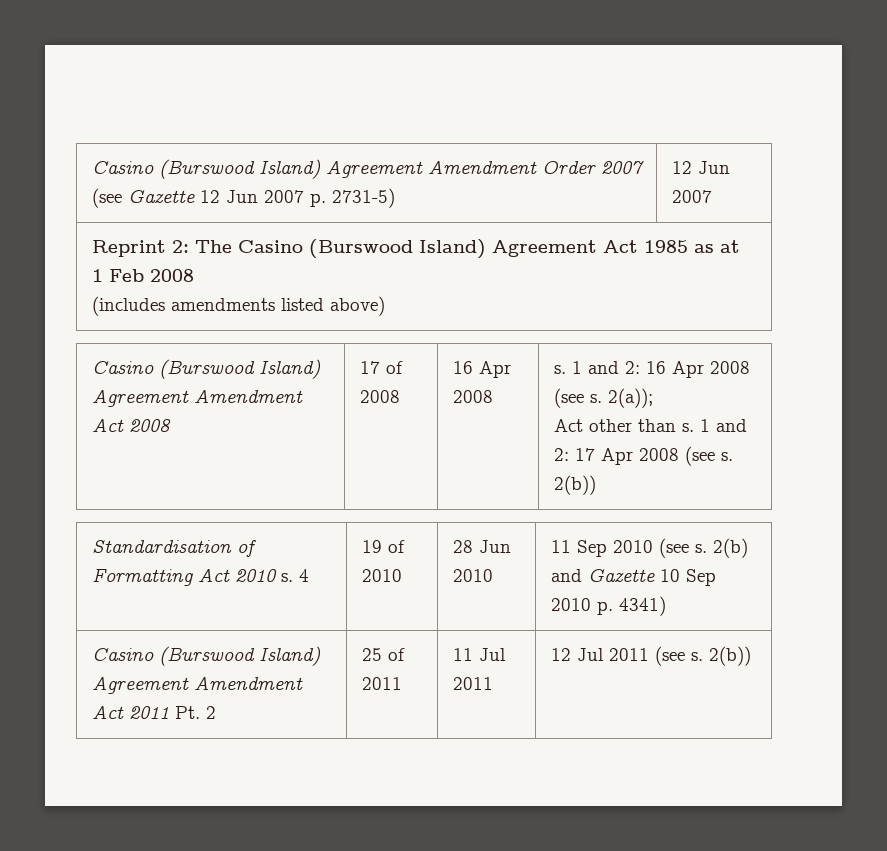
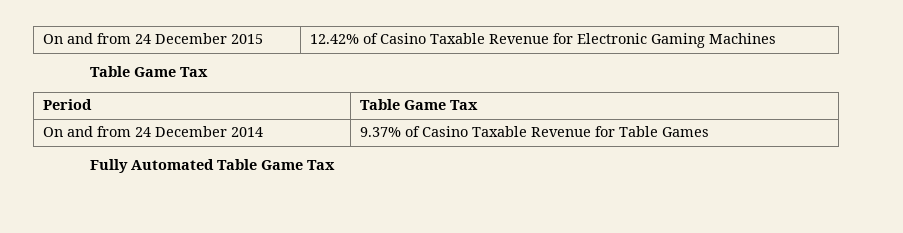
- Casino (Burswood Island) Agreement Amendment Order 2007 (see Gazette 12 Jun 2007 p. 2731-5) | 12 Jun 2007
- Reprint 2: The Casino (Burswood Island) Agreement Act 1985 as at 1 Feb 2008
- (includes amendments listed above)
- Casino (Burswood Island) Agreement Amendment Act 2008 | 17 of 2008 | 16 Apr 2008 | s. 1 and 2: 16 Apr 2008 (see s. 2(a));
- Act other than s. 1 and 2: 17 Apr 2008 (see s. 2(b))
- Standardisation of Formatting Act 2010 s. 4 | 19 of 2010 | 28 Jun 2010 | 11 Sep 2010 (see s. 2(b) and Gazette 10 Sep 2010 p. 4341)
- Casino (Burswood Island) Agreement Amendment Act 2011 Pt. 2 | 25 of 2011 | 11 Jul 2011 | 12 Jul 2011 (see s. 2(b))
+ On and from 24 December 2015 | 12.42% of Casino Taxable Revenue for Electronic Gaming Machines
+ Table Game Tax
+ Period | Table Game Tax
+ On and from 24 December 2014 | 9.37% of Casino Taxable Revenue for Table Games
+ Fully Automated Table Game Tax

